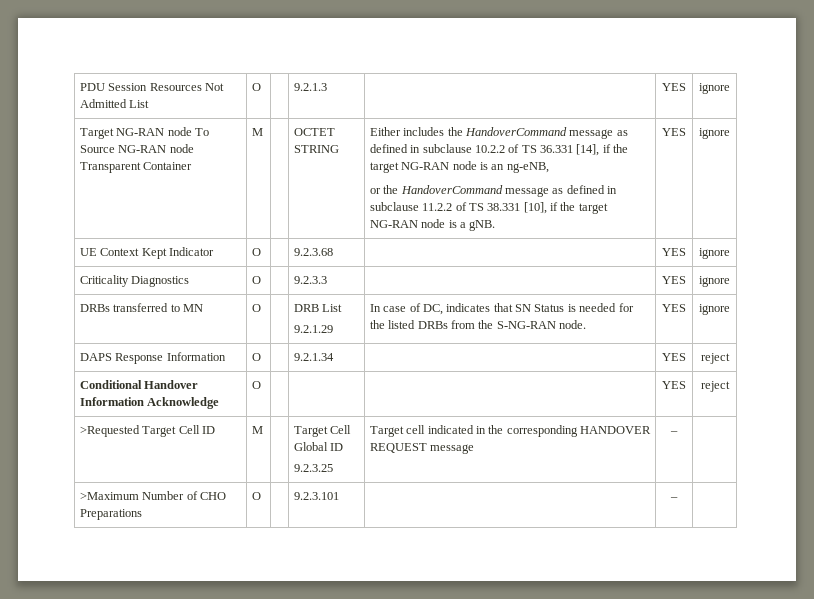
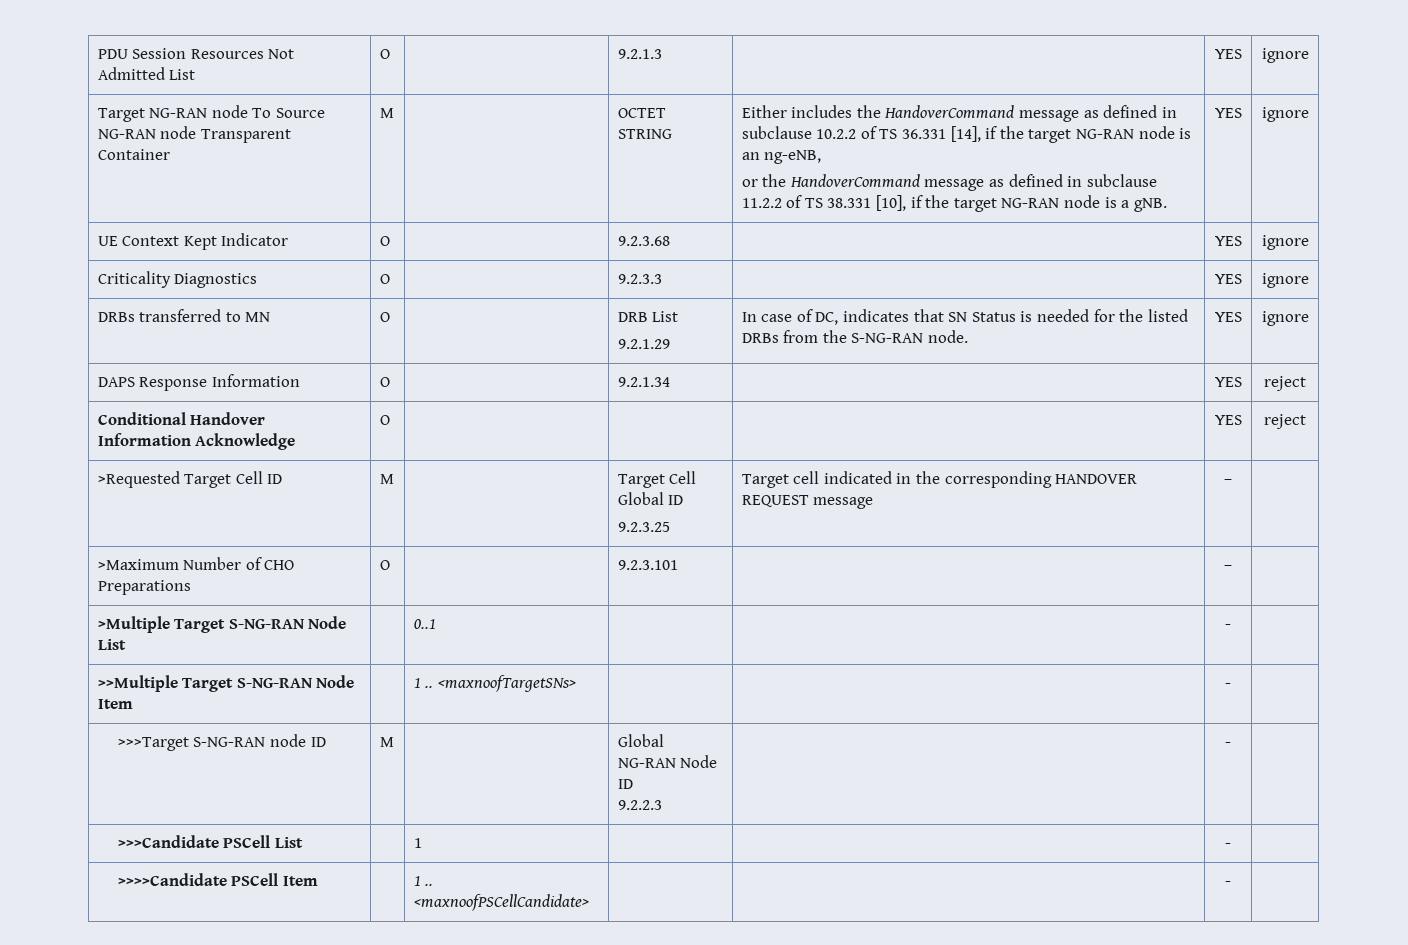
+ >Multiple Target S-NG-RAN Node List | | 0..1 | | | - |
+ >>Multiple Target S-NG-RAN Node Item | | 1 .. <maxnoofTargetSNs> | | | - |
+ >>>Target S-NG-RAN node ID | M | | Global NG-RAN Node ID
+ 9.2.2.3 | | - |
+ >>>Candidate PSCell List | | 1 | | | - |
+ >>>>Candidate PSCell Item | | 1 .. <maxnoofPSCellCandidate> | | | - |

